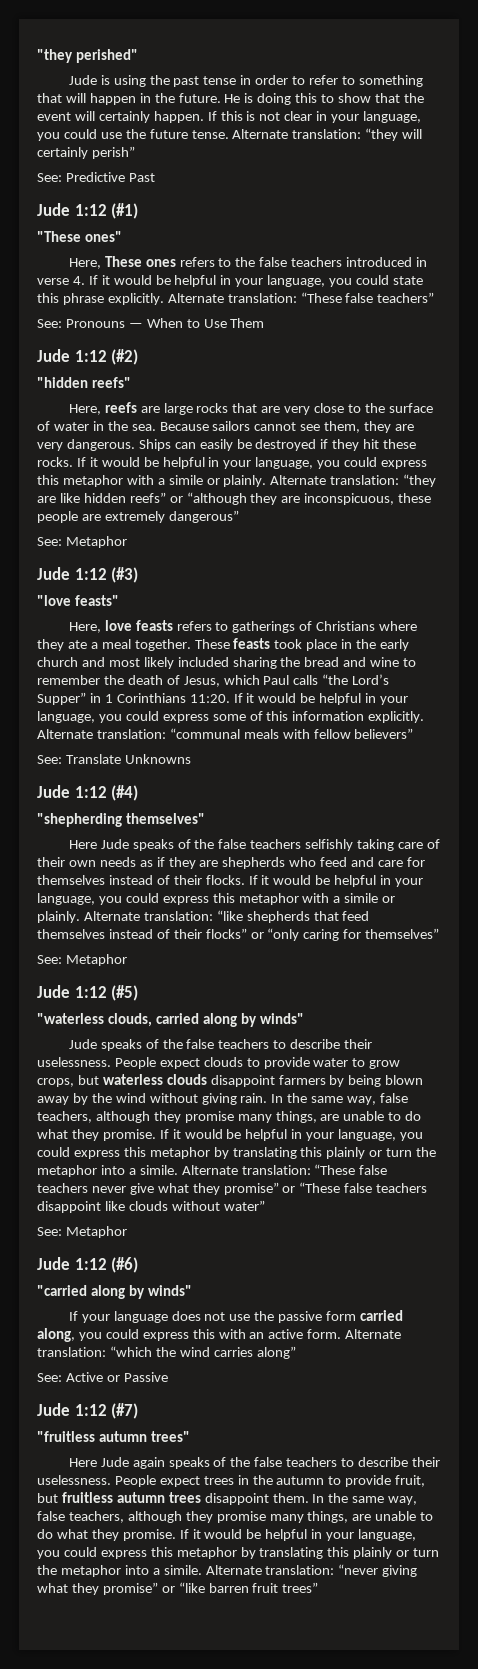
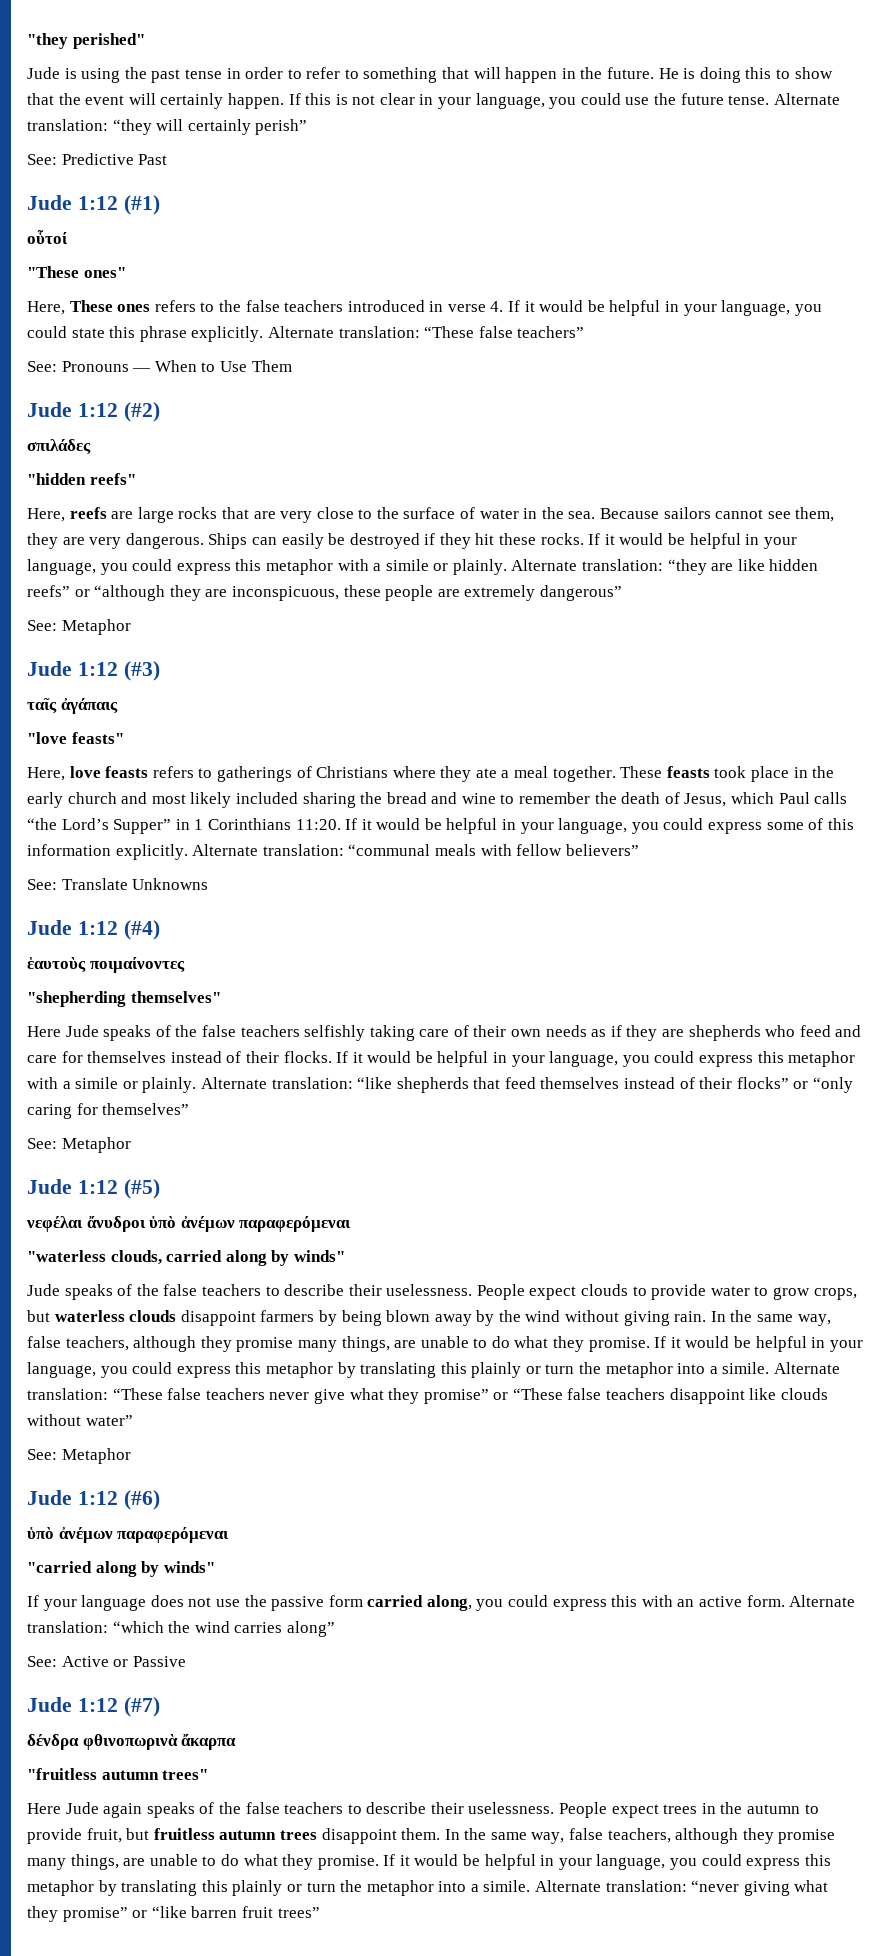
+ οὗτοί
+ σπιλάδες
+ ταῖς ἀγάπαις
+ ἑαυτοὺς ποιμαίνοντες
+ νεφέλαι ἄνυδροι ὑπὸ ἀνέμων παραφερόμεναι
  Jude 1:12 (#6)
+ ὑπὸ ἀνέμων παραφερόμεναι
+ δένδρα φθινοπωρινὰ ἄκαρπα

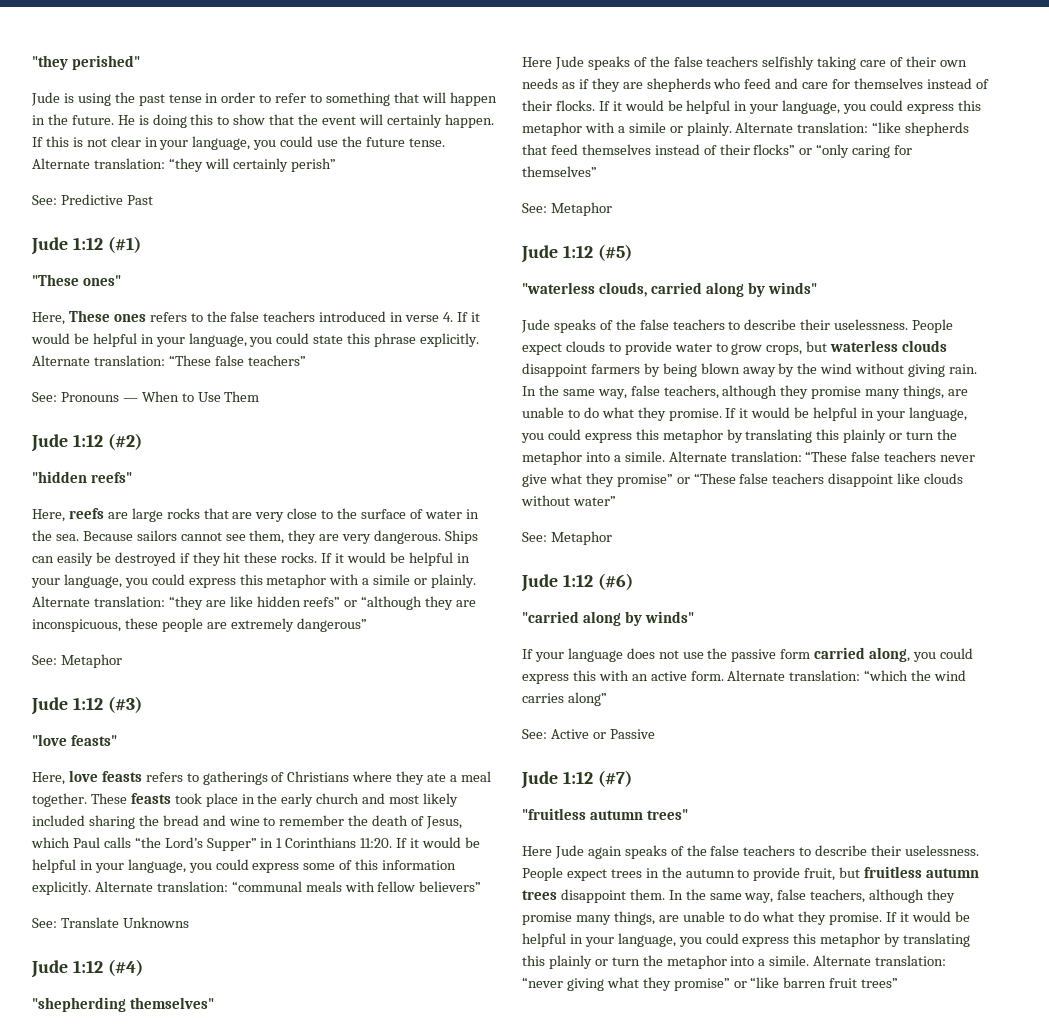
- οὗτοί
- σπιλάδες
- ταῖς ἀγάπαις
- ἑαυτοὺς ποιμαίνοντες
- νεφέλαι ἄνυδροι ὑπὸ ἀνέμων παραφερόμεναι
  Jude 1:12 (#6)
- ὑπὸ ἀνέμων παραφερόμεναι
- δένδρα φθινοπωρινὰ ἄκαρπα

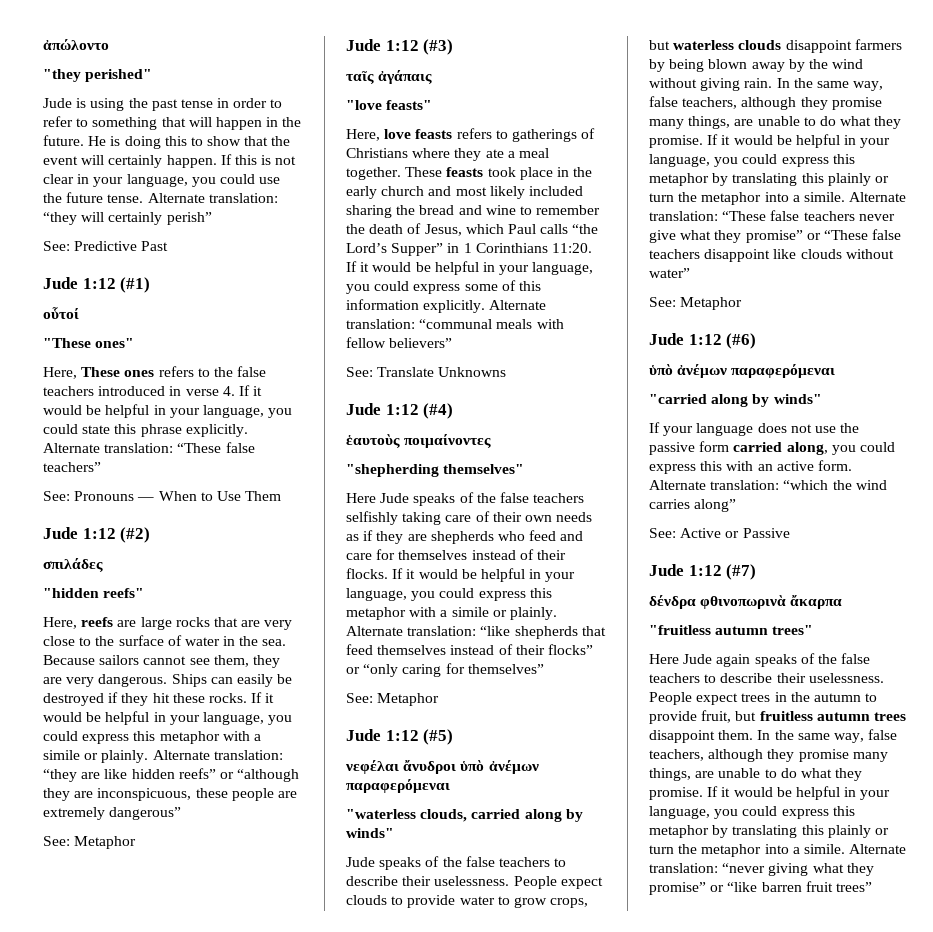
+ ἀπώλοντο
+ οὗτοί
+ σπιλάδες
+ ταῖς ἀγάπαις
+ ἑαυτοὺς ποιμαίνοντες
+ νεφέλαι ἄνυδροι ὑπὸ ἀνέμων παραφερόμεναι
  Jude 1:12 (#6)
+ ὑπὸ ἀνέμων παραφερόμεναι
+ δένδρα φθινοπωρινὰ ἄκαρπα

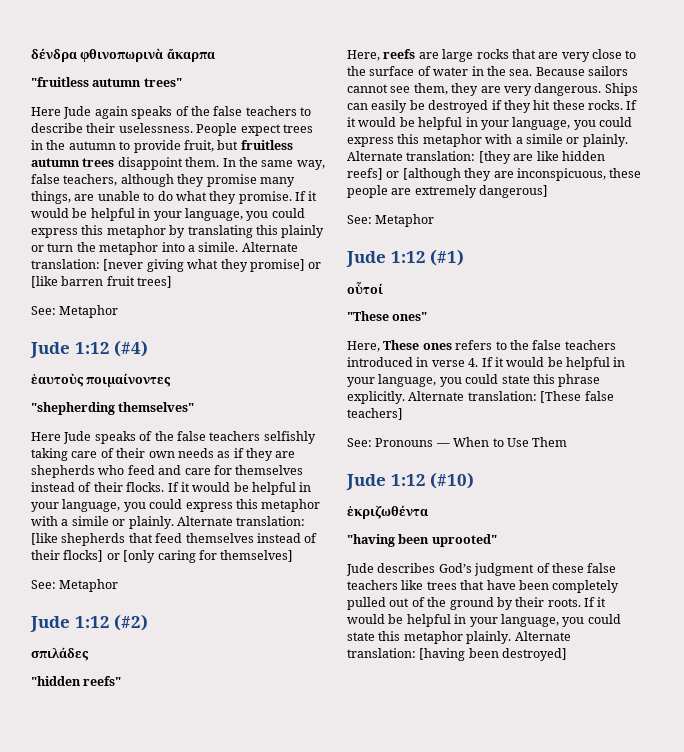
- ἀπώλοντο
- "they perished"
- Jude is using the past tense in order to refer to something that will happen in the future. He is doing this to show that the event will certainly happen. If this is not clear in your language, you could use the future tense. Alternate translation: “they will certainly perish”
- See: Predictive Past
- Jude 1:12 (#1)
- οὗτοί
- "These ones"
- Here, These ones refers to the false teachers introduced in verse 4. If it would be helpful in your language, you could state this phrase explicitly. Alternate translation: “These false teachers”
- See: Pronouns — When to Use Them
- Jude 1:12 (#2)
- σπιλάδες
- "hidden reefs"
- Here, reefs are large rocks that are very close to the surface of water in the sea. Because sailors cannot see them, they are very dangerous. Ships can easily be destroyed if they hit these rocks. If it would be helpful in your language, you could express this metaphor with a simile or plainly. Alternate translation: “they are like hidden reefs” or “although they are inconspicuous, these people are extremely dangerous”
- See: Metaphor
- Jude 1:12 (#3)
- ταῖς ἀγάπαις
- "love feasts"
- Here, love feasts refers to gatherings of Christians where they ate a meal together. These feasts took place in the early church and most likely included sharing the bread and wine to remember the death of Jesus, which Paul calls “the Lord’s Supper” in 1 Corinthians 11:20. If it would be helpful in your language, you could express some of this information explicitly. Alternate translation: “communal meals with fellow believers”
- See: Translate Unknowns
- Jude 1:12 (#4)
- ἑαυτοὺς ποιμαίνοντες
- "shepherding themselves"
- Here Jude speaks of the false teachers selfishly taking care of their own needs as if they are shepherds who feed and care for themselves instead of their flocks. If it would be helpful in your language, you could express this metaphor with a simile or plainly. Alternate translation: “like shepherds that feed themselves instead of their flocks” or “only caring for themselves”
- See: Metaphor
- Jude 1:12 (#5)
- νεφέλαι ἄνυδροι ὑπὸ ἀνέμων παραφερόμεναι
- "waterless clouds, carried along by winds"
- Jude speaks of the false teachers to describe their uselessness. People expect clouds to provide water to grow crops, but waterless clouds disappoint farmers by being blown away by the wind without giving rain. In the same way, false teachers, although they promise many things, are unable to do what they promise. If it would be helpful in your language, you could express this metaphor by translating this plainly or turn the metaphor into a simile. Alternate translation: “These false teachers never give what they promise” or “These false teachers disappoint like clouds without water”
- See: Metaphor
- Jude 1:12 (#6)
- ὑπὸ ἀνέμων παραφερόμεναι
- "carried along by winds"
- If your language does not use the passive form carried along, you could express this with an active form. Alternate translation: “which the wind carries along”
- See: Active or Passive
- Jude 1:12 (#7)
- Alternate translation: “never giving what they promise” or “like barren fruit trees”
+ Alternate translation: [never giving what they promise] or [like barren fruit trees]
+ See: Metaphor
+ Jude 1:12 (#4)
+ ἑαυτοὺς ποιμαίνοντες
+ "shepherding themselves"
+ Here Jude speaks of the false teachers selfishly taking care of their own needs as if they are shepherds who feed and care for themselves instead of their flocks. If it would be helpful in your language, you could express this metaphor with a simile or plainly. Alternate translation: [like shepherds that feed themselves instead of their flocks] or [only caring for themselves]
+ See: Metaphor
+ Jude 1:12 (#2)
+ σπιλάδες
+ "hidden reefs"
+ Here, reefs are large rocks that are very close to the surface of water in the sea. Because sailors cannot see them, they are very dangerous. Ships can easily be destroyed if they hit these rocks. If it would be helpful in your language, you could express this metaphor with a simile or plainly. Alternate translation: [they are like hidden reefs] or [although they are inconspicuous, these people are extremely dangerous]
+ See: Metaphor
+ Jude 1:12 (#1)
+ οὗτοί
+ "These ones"
+ Here, These ones refers to the false teachers introduced in verse 4. If it would be helpful in your language, you could state this phrase explicitly. Alternate translation: [These false teachers]
+ See: Pronouns — When to Use Them
+ Jude 1:12 (#10)
+ ἐκριζωθέντα
+ "having been uprooted"
+ Jude describes God’s judgment of these false teachers like trees that have been completely pulled out of the ground by their roots. If it would be helpful in your language, you could state this metaphor plainly. Alternate translation: [having been destroyed]

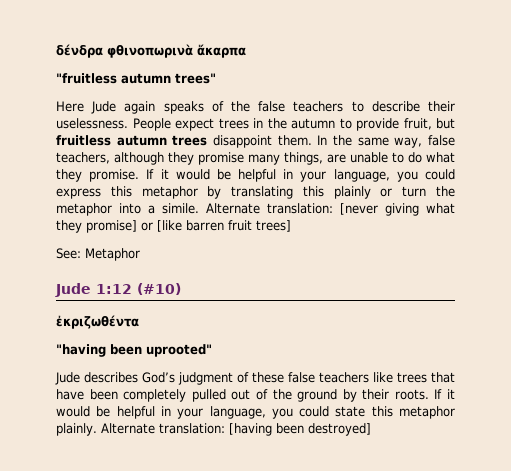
- Jude 1:12 (#4)
- ἑαυτοὺς ποιμαίνοντες
- "shepherding themselves"
- Here Jude speaks of the false teachers selfishly taking care of their own needs as if they are shepherds who feed and care for themselves instead of their flocks. If it would be helpful in your language, you could express this metaphor with a simile or plainly. Alternate translation: [like shepherds that feed themselves instead of their flocks] or [only caring for themselves]
- See: Metaphor
- Jude 1:12 (#2)
- σπιλάδες
- "hidden reefs"
- Here, reefs are large rocks that are very close to the surface of water in the sea. Because sailors cannot see them, they are very dangerous. Ships can easily be destroyed if they hit these rocks. If it would be helpful in your language, you could express this metaphor with a simile or plainly. Alternate translation: [they are like hidden reefs] or [although they are inconspicuous, these people are extremely dangerous]
- See: Metaphor
- Jude 1:12 (#1)
- οὗτοί
- "These ones"
- Here, These ones refers to the false teachers introduced in verse 4. If it would be helpful in your language, you could state this phrase explicitly. Alternate translation: [These false teachers]
- See: Pronouns — When to Use Them

